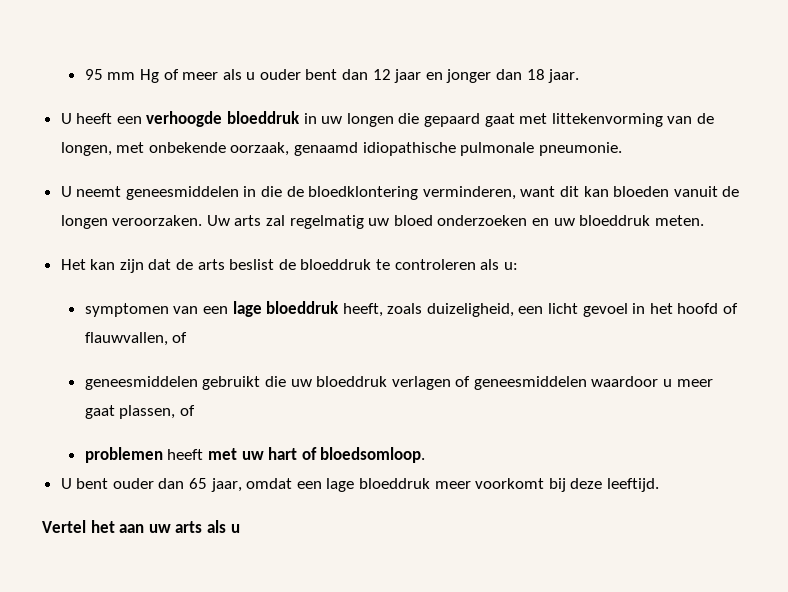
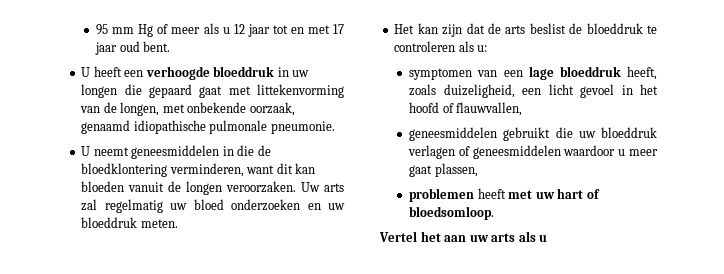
- 95 mm Hg of meer als u ouder bent dan 12 jaar en jonger dan 18 jaar.
+ 95 mm Hg of meer als u 12 jaar tot en met 17 jaar oud bent.
- symptomen van een lage bloeddruk heeft, zoals duizeligheid, een licht gevoel in het hoofd of flauwvallen, of
+ symptomen van een lage bloeddruk heeft, zoals duizeligheid, een licht gevoel in het hoofd of flauwvallen,
- geneesmiddelen gebruikt die uw bloeddruk verlagen of geneesmiddelen waardoor u meer gaat plassen, of
+ geneesmiddelen gebruikt die uw bloeddruk verlagen of geneesmiddelen waardoor u meer gaat plassen,
- U bent ouder dan 65 jaar, omdat een lage bloeddruk meer voorkomt bij deze leeftijd.

